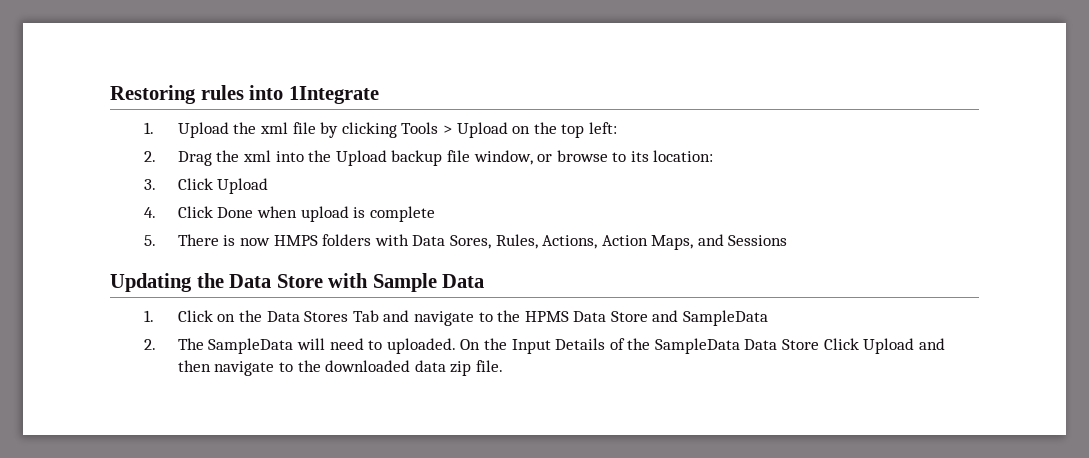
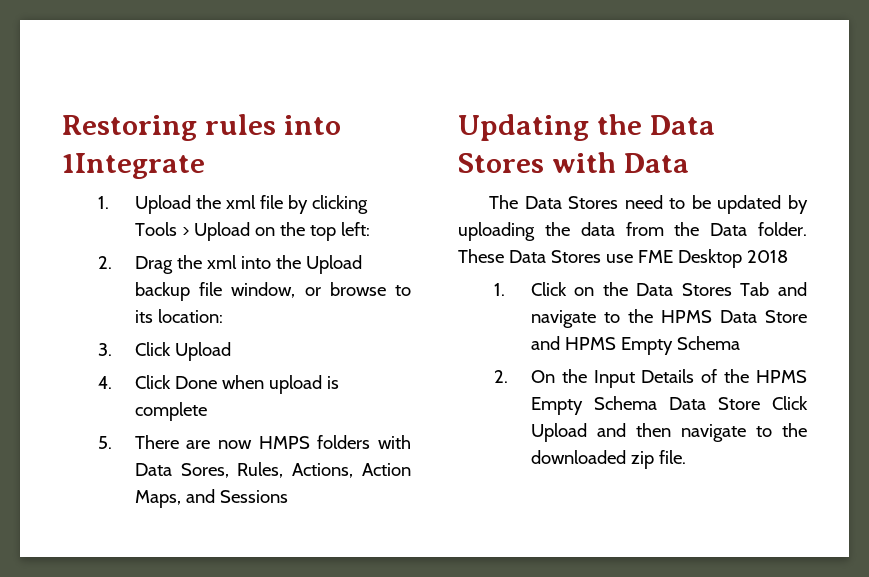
- 5. There is now HMPS folders with Data Sores, Rules, Actions, Action Maps, and Sessions
+ 5. There are now HMPS folders with Data Sores, Rules, Actions, Action Maps, and Sessions
- Updating the Data Store with Sample Data
+ Updating the Data Stores with Data
+ The Data Stores need to be updated by uploading the data from the Data folder. These Data Stores use FME Desktop 2018
- 1. Click on the Data Stores Tab and navigate to the HPMS Data Store and SampleData
- 2. The SampleData will need to uploaded. On the Input Details of the SampleData Data Store Click Upload and then navigate to the downloaded data zip file.
+ 1. Click on the Data Stores Tab and navigate to the HPMS Data Store and HPMS Empty Schema
+ 2. On the Input Details of the HPMS Empty Schema Data Store Click Upload and then navigate to the downloaded zip file.

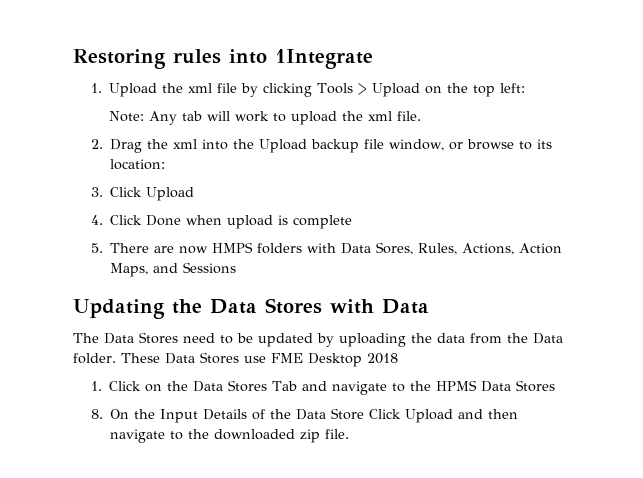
+ Note: Any tab will work to upload the xml file.
- 1. Click on the Data Stores Tab and navigate to the HPMS Data Store and HPMS Empty Schema
- 2. On the Input Details of the HPMS Empty Schema Data Store Click Upload and then navigate to the downloaded zip file.
+ 1. Click on the Data Stores Tab and navigate to the HPMS Data Stores
+ 8. On the Input Details of the Data Store Click Upload and then navigate to the downloaded zip file.

